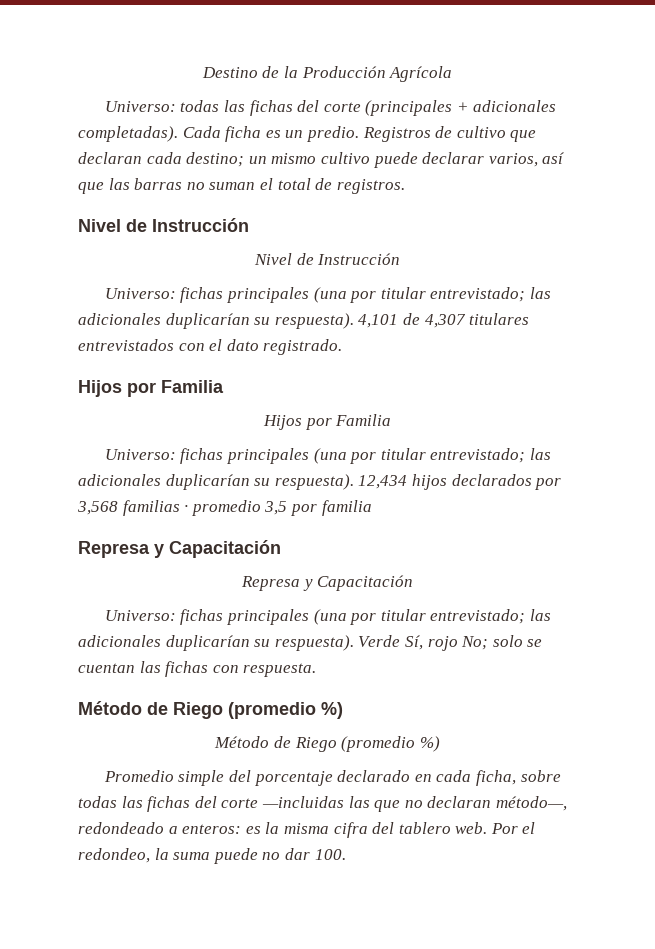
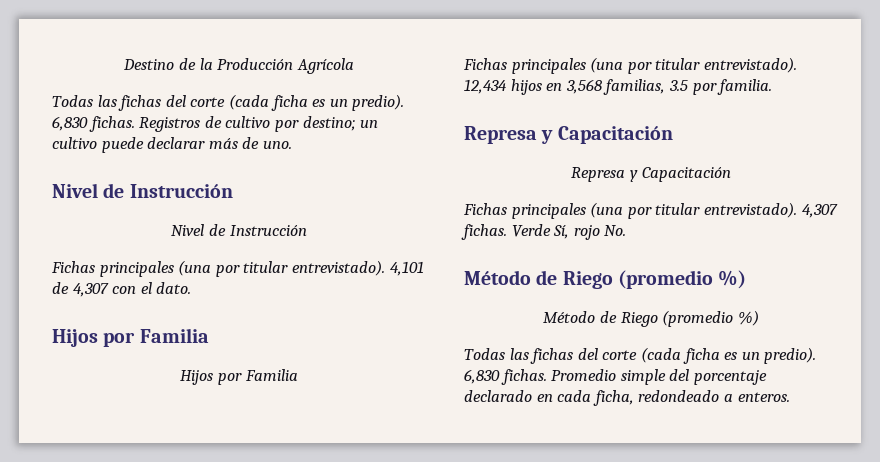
- Universo: todas las fichas del corte (principales + adicionales completadas). Cada ficha es un predio. Registros de cultivo que declaran cada destino; un mismo cultivo puede declarar varios, así que las barras no suman el total de registros.
+ Todas las fichas del corte (cada ficha es un predio). 6,830 fichas. Registros de cultivo por destino; un cultivo puede declarar más de uno.
- Universo: fichas principales (una por titular entrevistado; las adicionales duplicarían su respuesta). 4,101 de 4,307 titulares entrevistados con el dato registrado.
+ Fichas principales (una por titular entrevistado). 4,101 de 4,307 con el dato.
- Universo: fichas principales (una por titular entrevistado; las adicionales duplicarían su respuesta). 12,434 hijos declarados por 3,568 familias · promedio 3,5 por familia
+ Fichas principales (una por titular entrevistado). 12,434 hijos en 3,568 familias, 3.5 por familia.
- Universo: fichas principales (una por titular entrevistado; las adicionales duplicarían su respuesta). Verde Sí, rojo No; solo se cuentan las fichas con respuesta.
+ Fichas principales (una por titular entrevistado). 4,307 fichas. Verde Sí, rojo No.
  Método de Riego (promedio %)
  Método de Riego (promedio %)
- Promedio simple del porcentaje declarado en cada ficha, sobre todas las fichas del corte —incluidas las que no declaran método—, redondeado a enteros: es la misma cifra del tablero web. Por el redondeo, la suma puede no dar 100.
+ Todas las fichas del corte (cada ficha es un predio). 6,830 fichas. Promedio simple del porcentaje declarado en cada ficha, redondeado a enteros.

